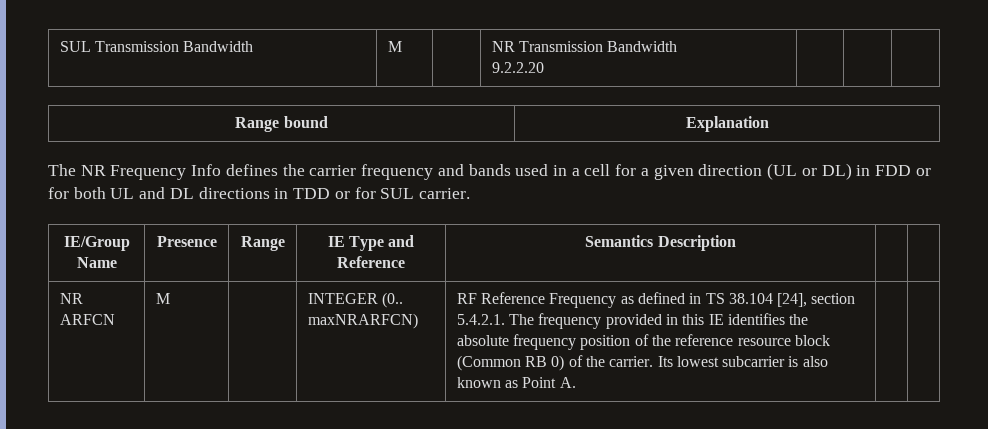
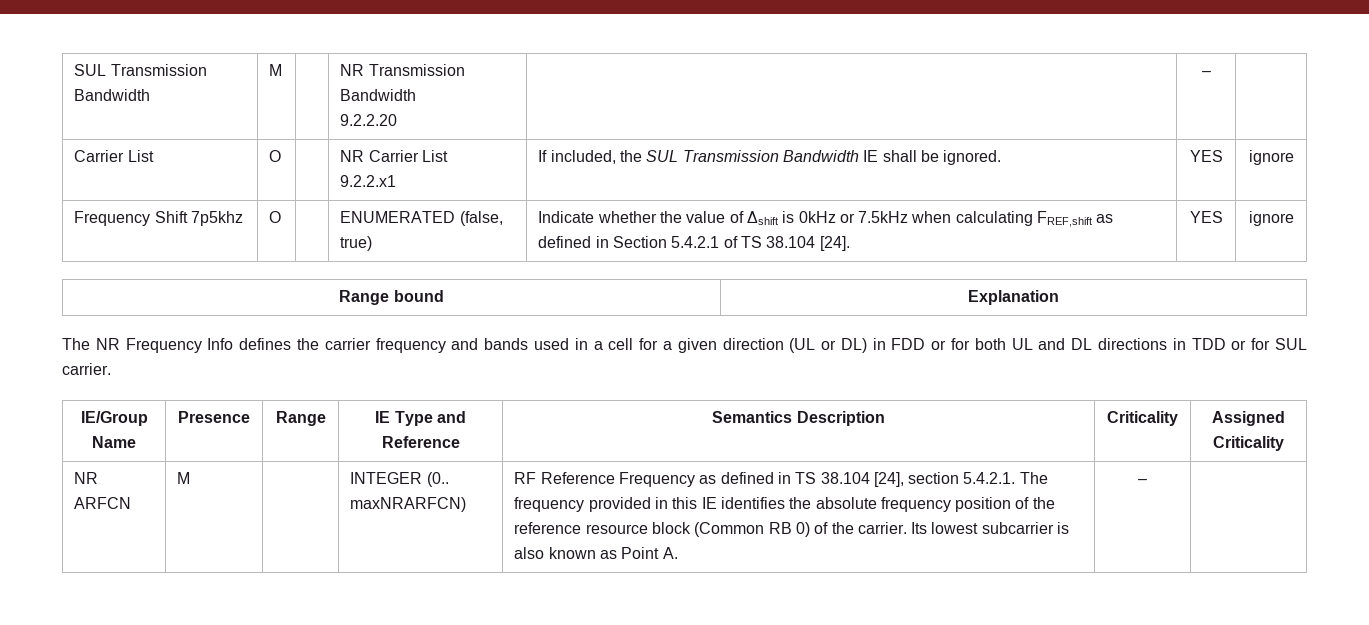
  SUL Transmission Bandwidth | M | | NR Transmission Bandwidth
- 9.2.2.20 | | |
+ 9.2.2.20 | | – |
+ Carrier List | O | | NR Carrier List
+ 9.2.2.x1 | If included, the SUL Transmission Bandwidth IE shall be ignored. | YES | ignore
+ Frequency Shift 7p5khz | O | | ENUMERATED (false, true) | Indicate whether the value of Δshift is 0kHz or 7.5kHz when calculating FREF,shift as defined in Section 5.4.2.1 of TS 38.104 [24]. | YES | ignore
- IE/Group Name | Presence | Range | IE Type and Reference | Semantics Description | |
+ IE/Group Name | Presence | Range | IE Type and Reference | Semantics Description | Criticality | Assigned Criticality
- Its lowest subcarrier is also known as Point A.
+ Its lowest subcarrier is also known as Point A. | –

